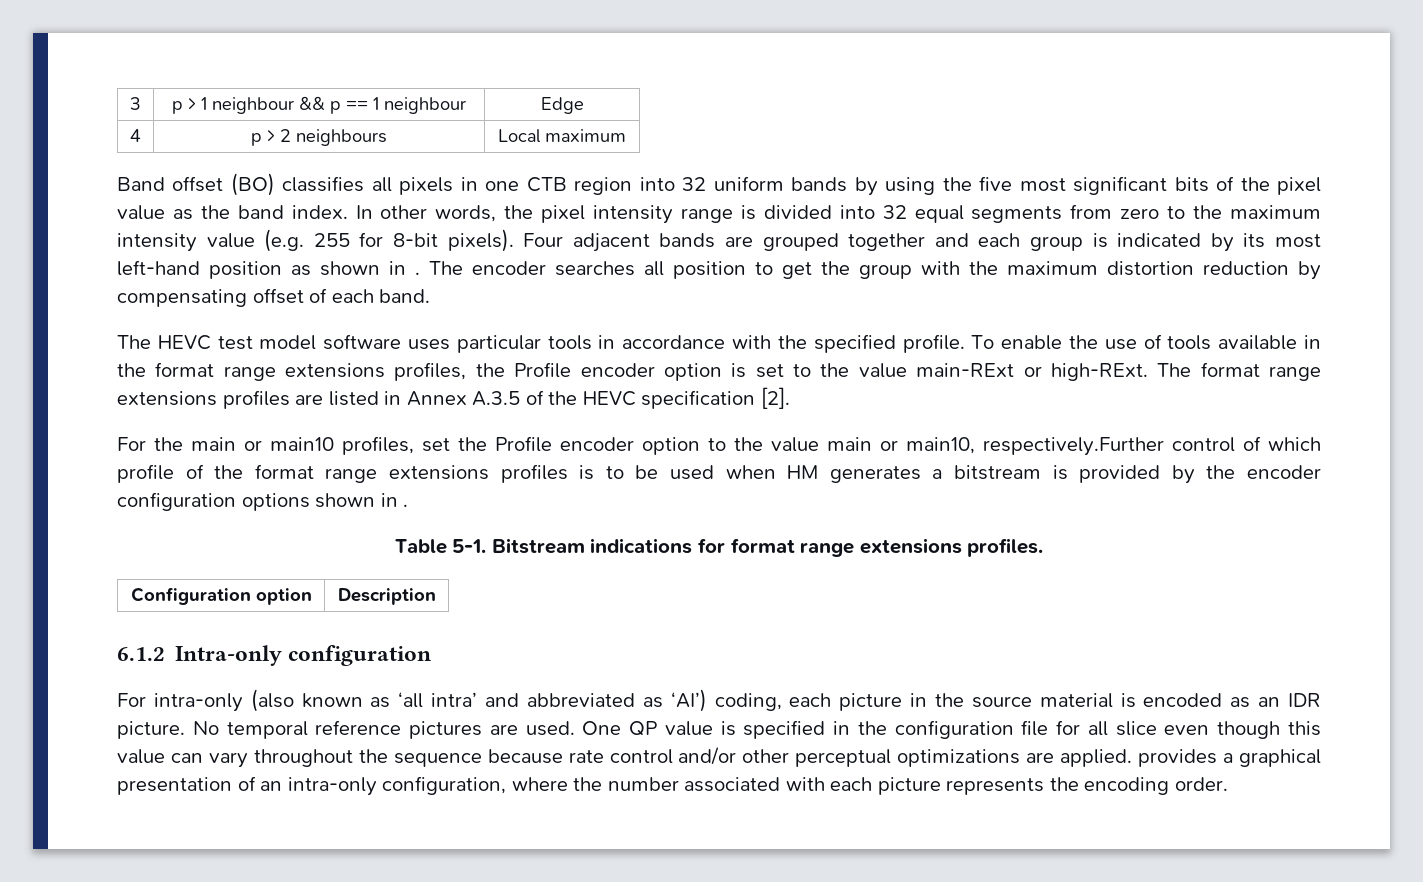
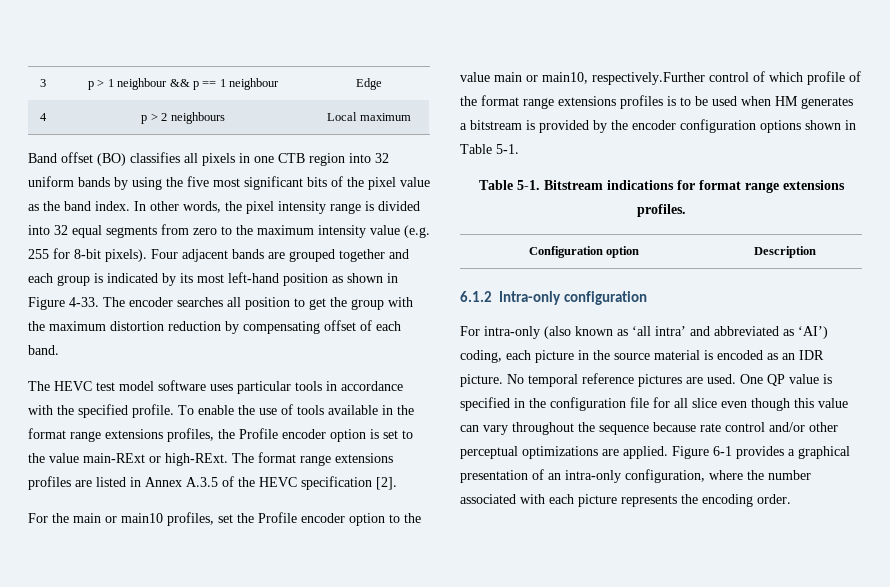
- Four adjacent bands are grouped together and each group is indicated by its most left-hand position as shown in .
+ Four adjacent bands are grouped together and each group is indicated by its most left-hand position as shown in Figure 4-33.
- For the main or main10 profiles, set the Profile encoder option to the value main or main10, respectively.Further control of which profile of the format range extensions profiles is to be used when HM generates a bitstream is provided by the encoder configuration options shown in .
+ For the main or main10 profiles, set the Profile encoder option to the value main or main10, respectively.Further control of which profile of the format range extensions profiles is to be used when HM generates a bitstream is provided by the encoder configuration options shown in Table 5-1.
- One QP value is specified in the configuration file for all slice even though this value can vary throughout the sequence because rate control and/or other perceptual optimizations are applied. provides a graphical presentation of an intra-only configuration, where the number associated with each picture represents the encoding order.
+ One QP value is specified in the configuration file for all slice even though this value can vary throughout the sequence because rate control and/or other perceptual optimizations are applied. Figure 6-1 provides a graphical presentation of an intra-only configuration, where the number associated with each picture represents the encoding order.

